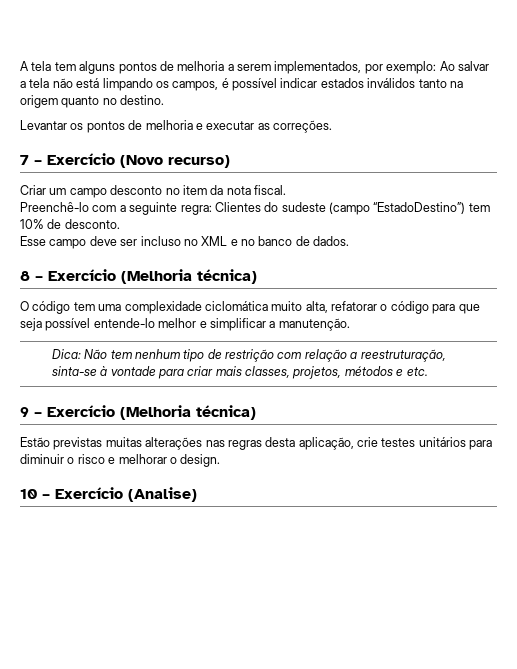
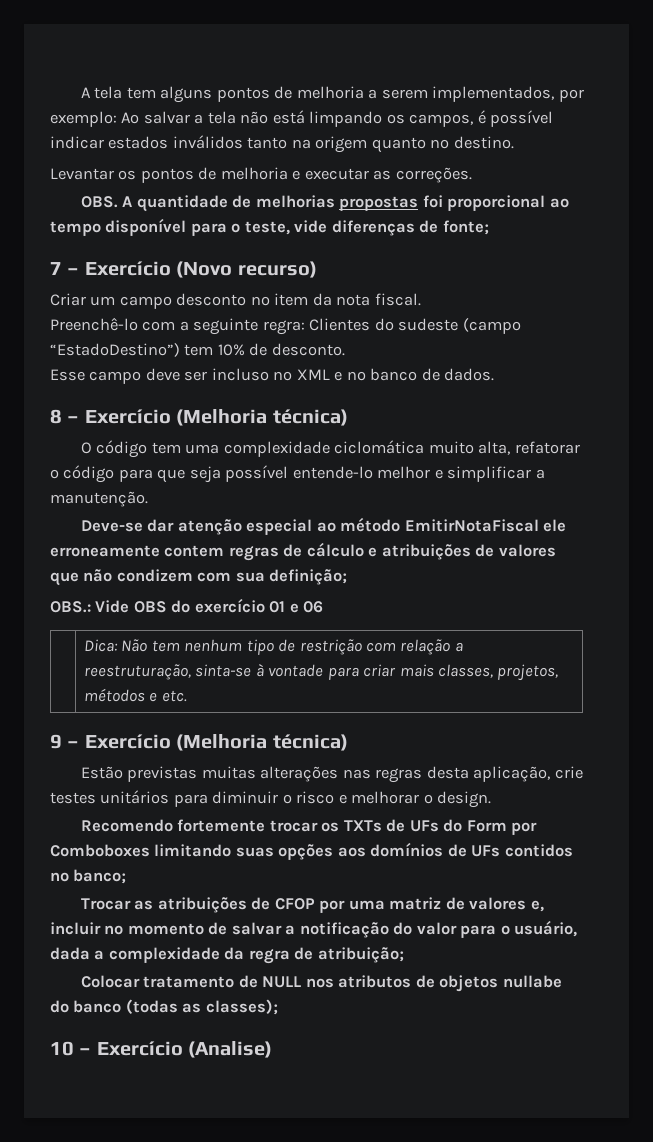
+ OBS. A quantidade de melhorias propostas foi proporcional ao tempo disponível para o teste, vide diferenças de fonte;
+ Deve-se dar atenção especial ao método EmitirNotaFiscal ele erroneamente contem regras de cálculo e atribuições de valores que não condizem com sua definição;
+ OBS.: Vide OBS do exercício 01 e 06
+ Recomendo fortemente trocar os TXTs de UFs do Form por Comboboxes limitando suas opções aos domínios de UFs contidos no banco;
+ Trocar as atribuições de CFOP por uma matriz de valores e, incluir no momento de salvar a notificação do valor para o usuário, dada a complexidade da regra de atribuição;
+ Colocar tratamento de NULL nos atributos de objetos nullabe do banco (todas as classes);

